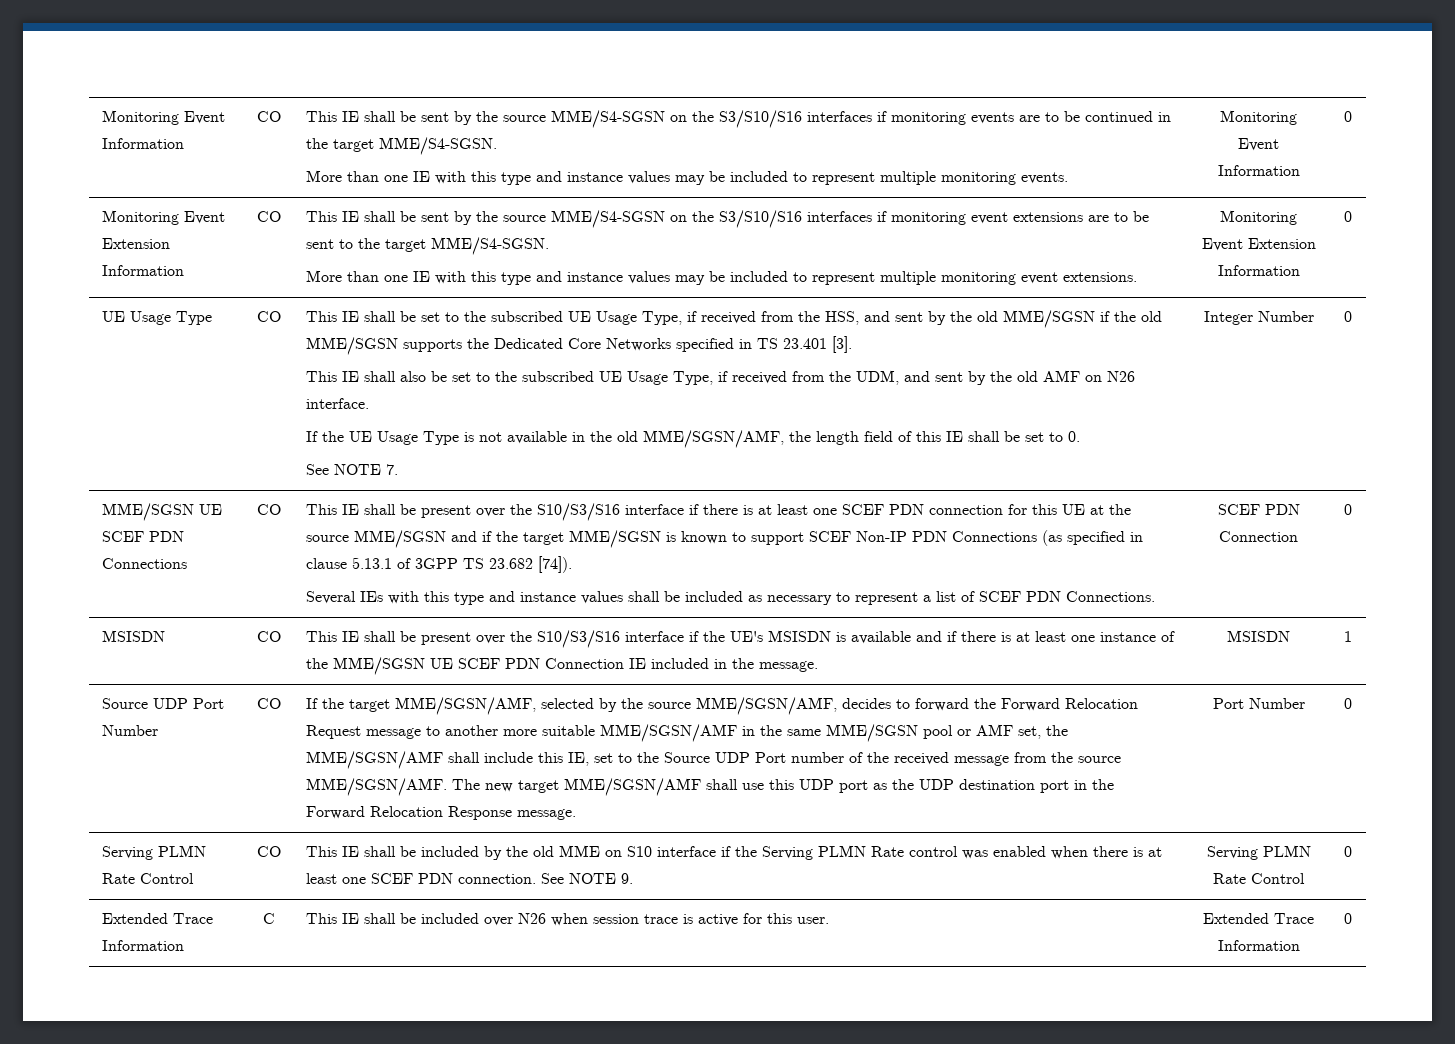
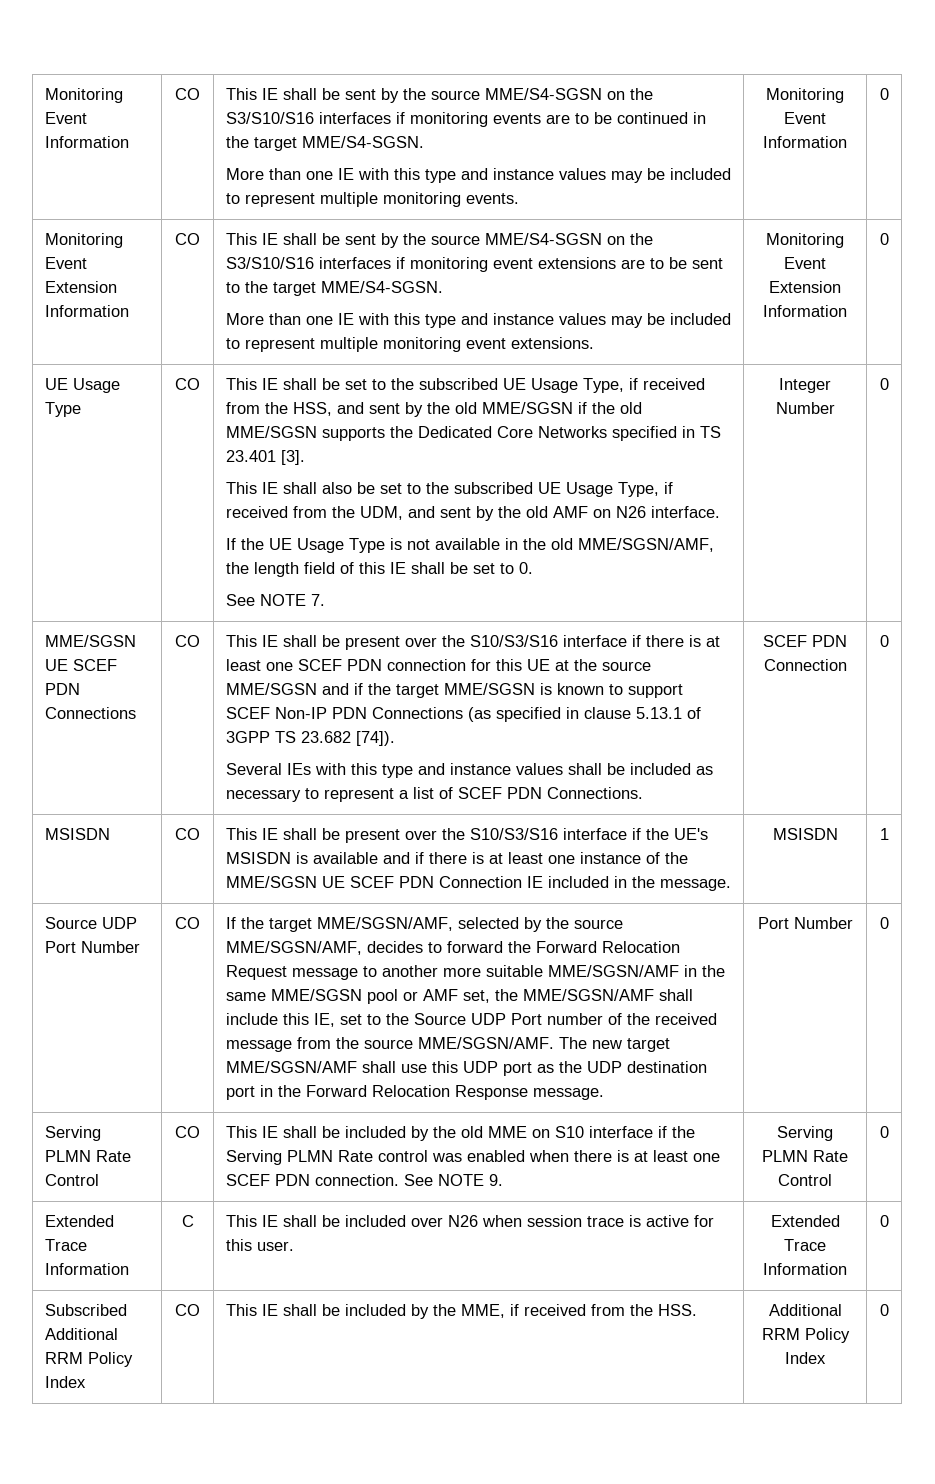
+ Subscribed Additional RRM Policy Index | CO | This IE shall be included by the MME, if received from the HSS. | Additional RRM Policy Index | 0

